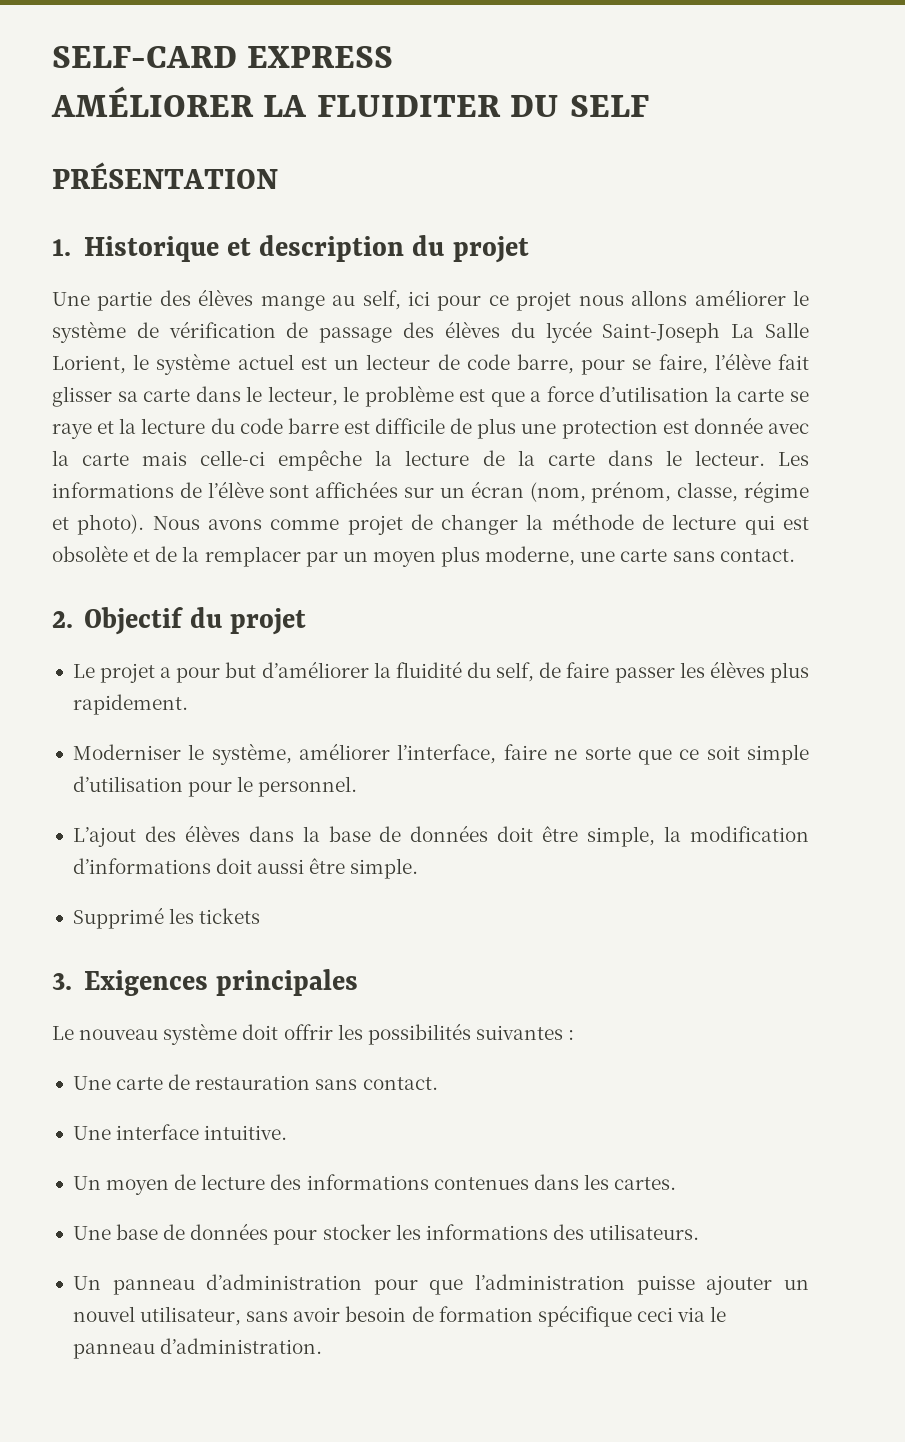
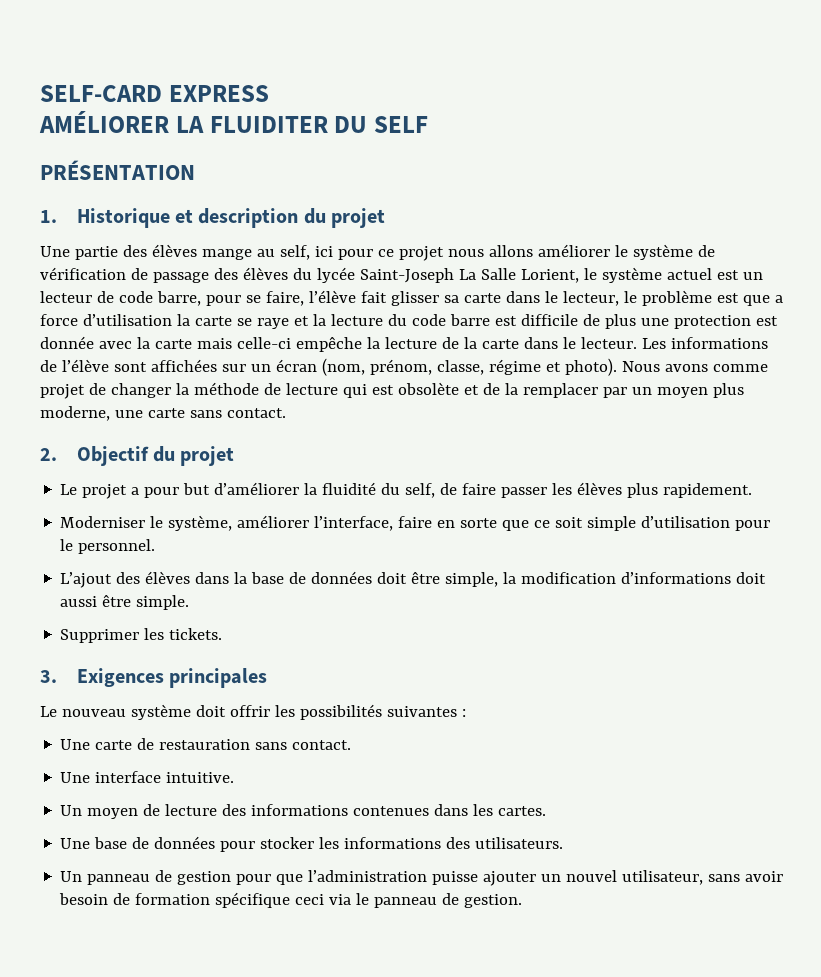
- Moderniser le système, améliorer l’interface, faire ne sorte que ce soit simple d’utilisation pour le personnel.
+ Moderniser le système, améliorer l’interface, faire en sorte que ce soit simple d’utilisation pour le personnel.
- Supprimé les tickets
+ Supprimer les tickets.
- Un panneau d’administration pour que l’administration puisse ajouter un nouvel utilisateur, sans avoir besoin de formation spécifique ceci via le panneau d’administration.
+ Un panneau de gestion pour que l’administration puisse ajouter un nouvel utilisateur, sans avoir besoin de formation spécifique ceci via le panneau de gestion.

